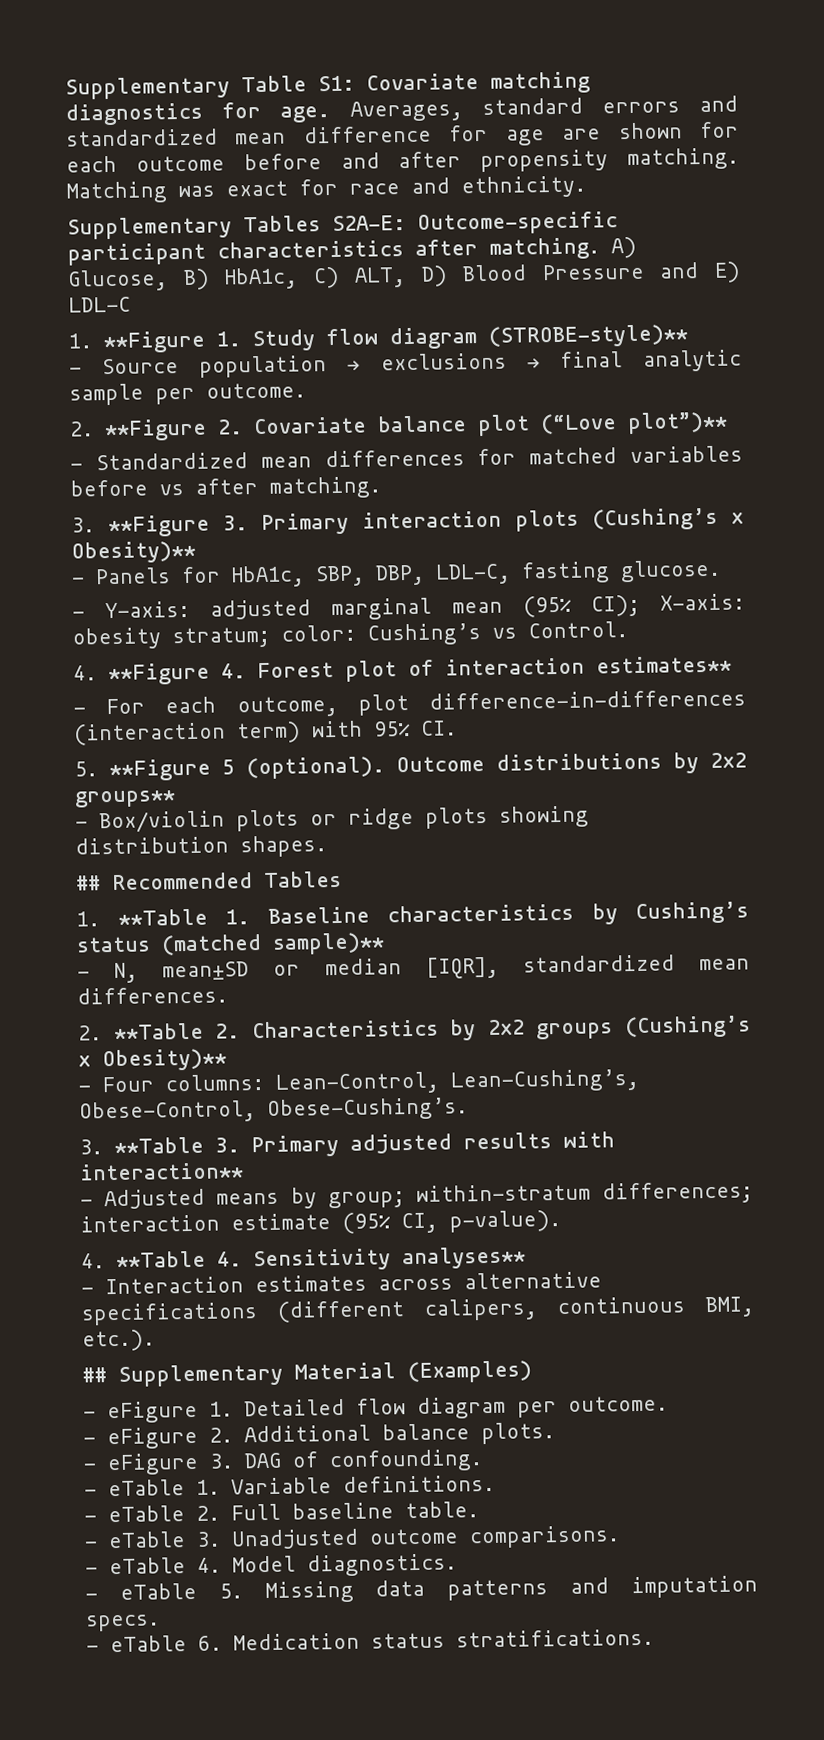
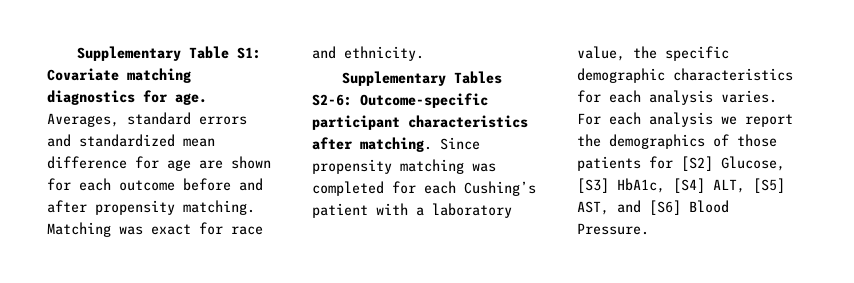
- Supplementary Tables S2A-E: Outcome-specific participant characteristics after matching.
+ Supplementary Tables S2-6: Outcome-specific participant characteristics after matching.
- A) Glucose, B) HbA1c, C) ALT, D) Blood Pressure and E) LDL-C
- 1. **Figure 1. Study flow diagram (STROBE-style)**
- - Source population → exclusions → final analytic sample per outcome.
- 2. **Figure 2. Covariate balance plot (“Love plot”)**
- - Standardized mean differences for matched variables before vs after matching.
- 3. **Figure 3. Primary interaction plots (Cushing’s × Obesity)**
- - Panels for HbA1c, SBP, DBP, LDL-C, fasting glucose.
- - Y-axis: adjusted marginal mean (95% CI); X-axis: obesity stratum; color: Cushing’s vs Control.
- 4. **Figure 4. Forest plot of interaction estimates**
- - For each outcome, plot difference-in-differences (interaction term) with 95% CI.
- 5. **Figure 5 (optional). Outcome distributions by 2×2 groups**
- - Box/violin plots or ridge plots showing distribution shapes.
- ## Recommended Tables
- 1. **Table 1. Baseline characteristics by Cushing’s status (matched sample)**
- - N, mean±SD or median [IQR], standardized mean differences.
- 2. **Table 2. Characteristics by 2×2 groups (Cushing’s × Obesity)**
- - Four columns: Lean-Control, Lean-Cushing’s, Obese-Control, Obese-Cushing’s.
- 3. **Table 3. Primary adjusted results with interaction**
- - Adjusted means by group; within-stratum differences; interaction estimate (95% CI, p-value).
- 4. **Table 4. Sensitivity analyses**
- - Interaction estimates across alternative specifications (different calipers, continuous BMI, etc.).
- ## Supplementary Material (Examples)
- - eFigure 1. Detailed flow diagram per outcome.
- - eFigure 2. Additional balance plots.
- - eFigure 3. DAG of confounding.
- - eTable 1. Variable definitions.
- - eTable 2. Full baseline table.
- - eTable 3. Unadjusted outcome comparisons.
- - eTable 4. Model diagnostics.
- - eTable 5. Missing data patterns and imputation specs.
- - eTable 6. Medication status stratifications.
+ Since propensity matching was completed for each Cushing’s patient with a laboratory value, the specific demographic characteristics for each analysis varies. For each analysis we report the demographics of those patients for [S2] Glucose, [S3] HbA1c, [S4] ALT, [S5] AST, and [S6] Blood Pressure.

